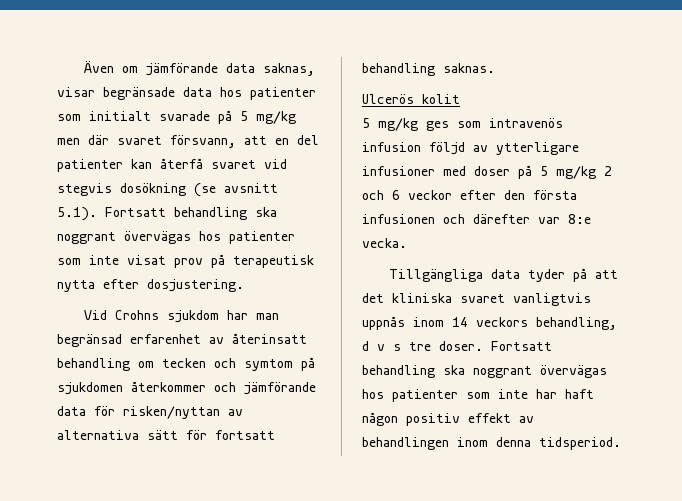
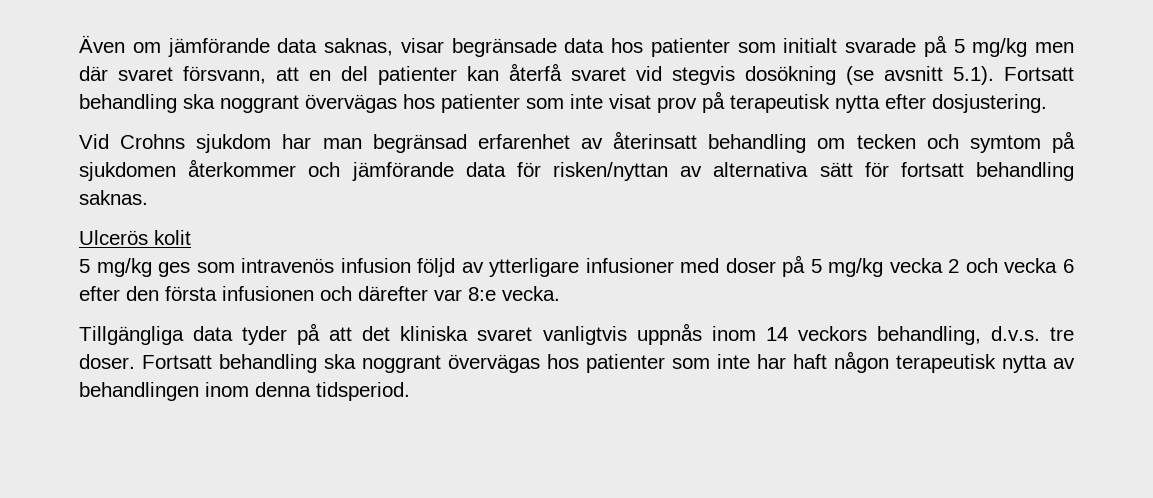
- 5 mg/kg ges som intravenös infusion följd av ytterligare infusioner med doser på 5 mg/kg 2 och 6 veckor efter den första infusionen och därefter var 8:e vecka.
+ 5 mg/kg ges som intravenös infusion följd av ytterligare infusioner med doser på 5 mg/kg vecka 2 och vecka 6 efter den första infusionen och därefter var 8:e vecka.
- Tillgängliga data tyder på att det kliniska svaret vanligtvis uppnås inom 14 veckors behandling, d v s tre doser.
+ Tillgängliga data tyder på att det kliniska svaret vanligtvis uppnås inom 14 veckors behandling, d.v.s. tre doser.
- Fortsatt behandling ska noggrant övervägas hos patienter som inte har haft någon positiv effekt av behandlingen inom denna tidsperiod.
+ Fortsatt behandling ska noggrant övervägas hos patienter som inte har haft någon terapeutisk nytta av behandlingen inom denna tidsperiod.

